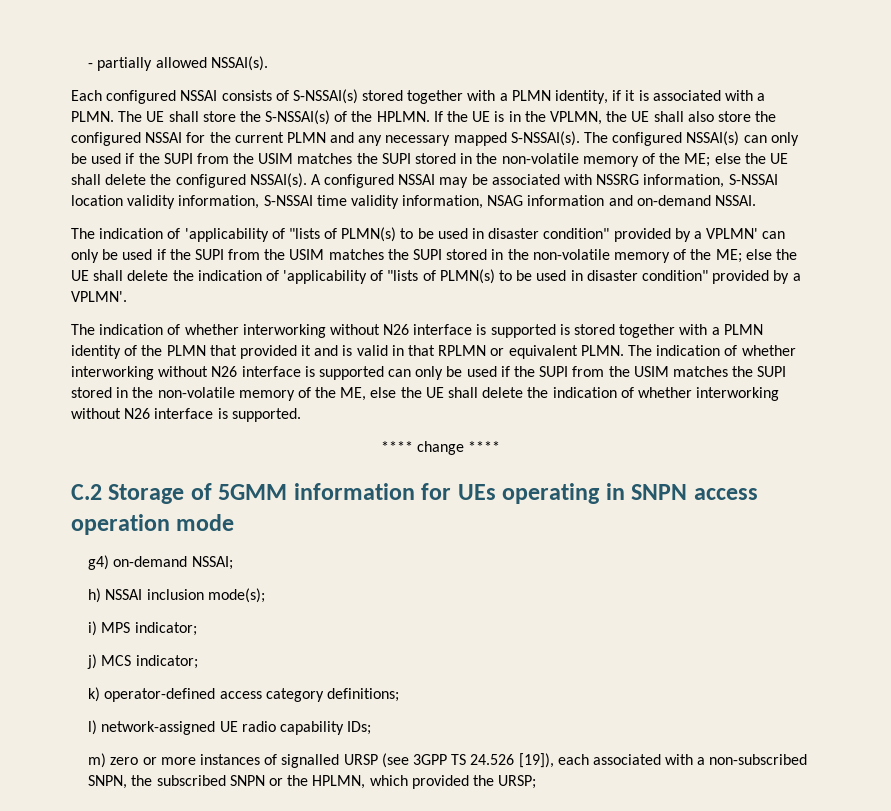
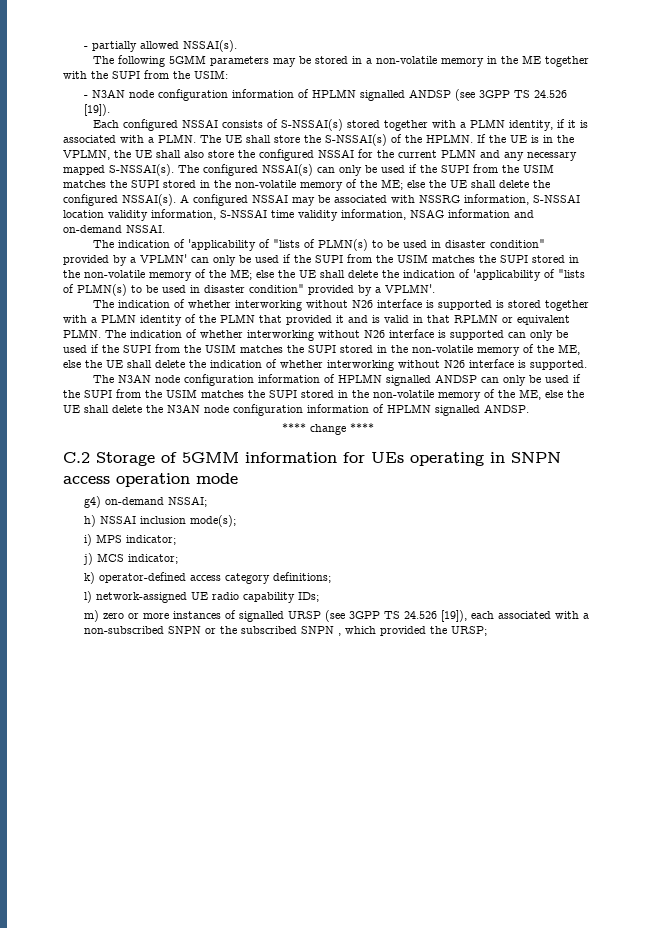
+ The following 5GMM parameters may be stored in a non-volatile memory in the ME together with the SUPI from the USIM:
+ - N3AN node configuration information of HPLMN signalled ANDSP (see 3GPP TS 24.526 [19]).
+ The N3AN node configuration information of HPLMN signalled ANDSP can only be used if the SUPI from the USIM matches the SUPI stored in the non-volatile memory of the ME, else the UE shall delete the N3AN node configuration information of HPLMN signalled ANDSP.
- m) zero or more instances of signalled URSP (see 3GPP TS 24.526 [19]), each associated with a non-subscribed SNPN, the subscribed SNPN or the HPLMN, which provided the URSP;
+ m) zero or more instances of signalled URSP (see 3GPP TS 24.526 [19]), each associated with a non-subscribed SNPN or the subscribed SNPN , which provided the URSP;

